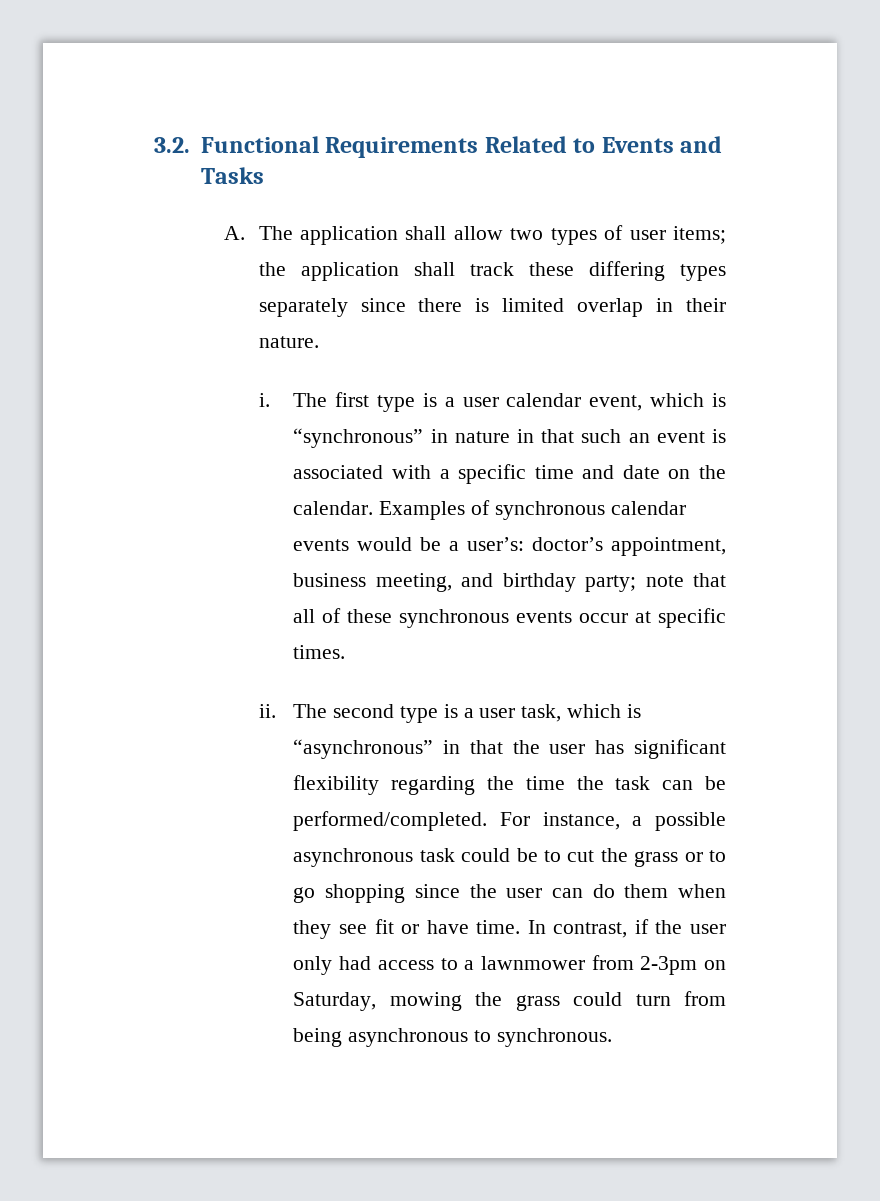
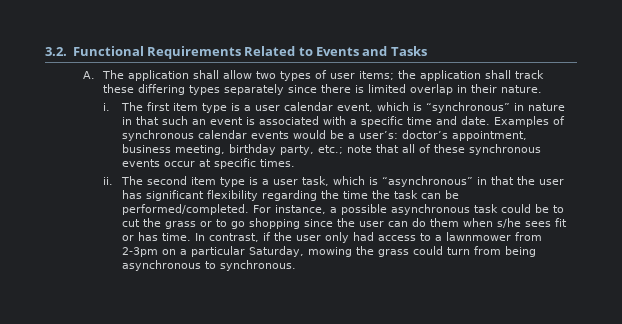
- The first type is a user calendar event, which is “synchronous” in nature in that such an event is associated with a specific time and date on the calendar.
+ The first item type is a user calendar event, which is “synchronous” in nature in that such an event is associated with a specific time and date.
- Examples of synchronous calendar events would be a user’s: doctor’s appointment, business meeting, and birthday party; note that all of these synchronous events occur at specific times.
+ Examples of synchronous calendar events would be a user’s: doctor’s appointment, business meeting, birthday party, etc.; note that all of these synchronous events occur at specific times.
- The second type is a user task, which is “asynchronous” in that the user has significant flexibility regarding the time the task can be performed/completed.
+ The second item type is a user task, which is “asynchronous” in that the user has significant flexibility regarding the time the task can be performed/completed.
- For instance, a possible asynchronous task could be to cut the grass or to go shopping since the user can do them when they see fit or have time.
+ For instance, a possible asynchronous task could be to cut the grass or to go shopping since the user can do them when s/he sees fit or has time.
- In contrast, if the user only had access to a lawnmower from 2-3pm on Saturday, mowing the grass could turn from being asynchronous to synchronous.
+ In contrast, if the user only had access to a lawnmower from 2-3pm on a particular Saturday, mowing the grass could turn from being asynchronous to synchronous.

